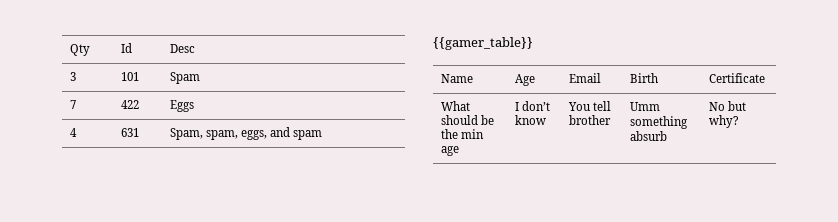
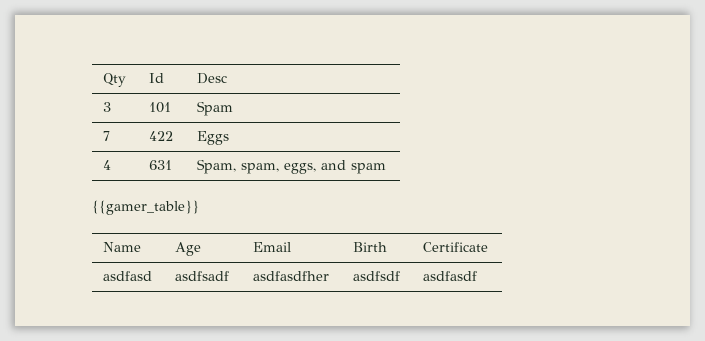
- What should be the min age | I don’t know | You tell brother | Umm something absurb | No but why?
+ asdfasd | asdfsadf | asdfasdfher | asdfsdf | asdfasdf

